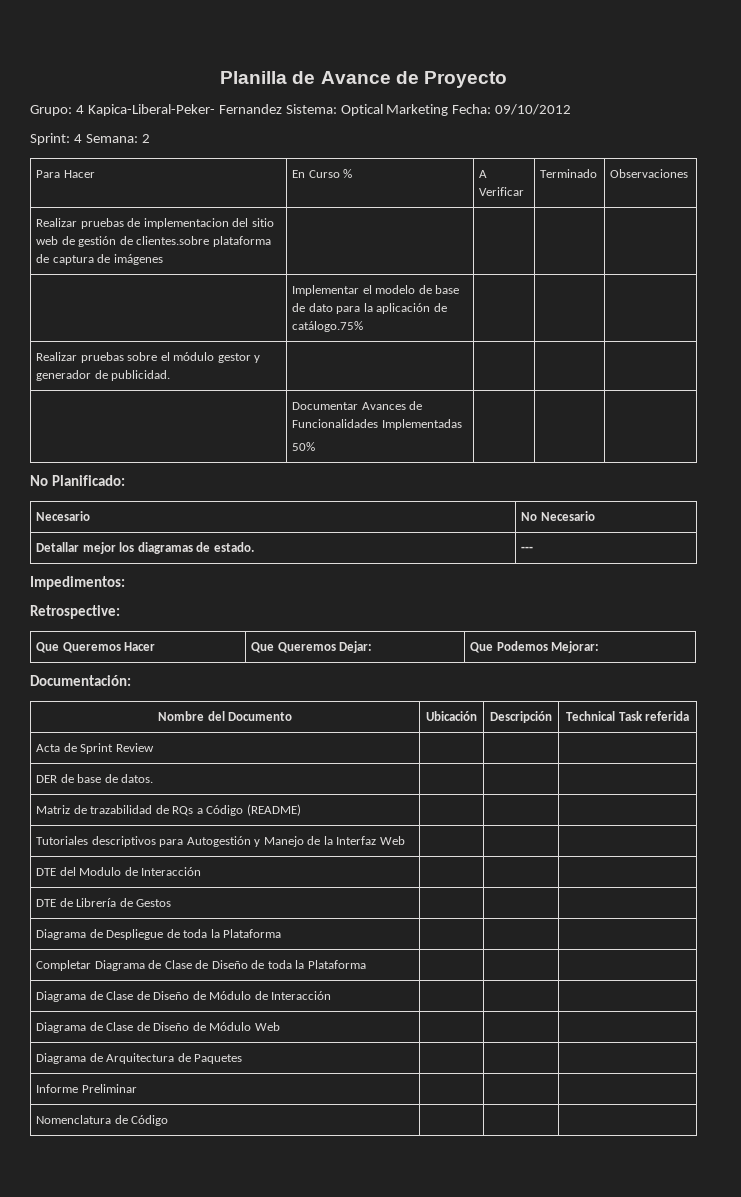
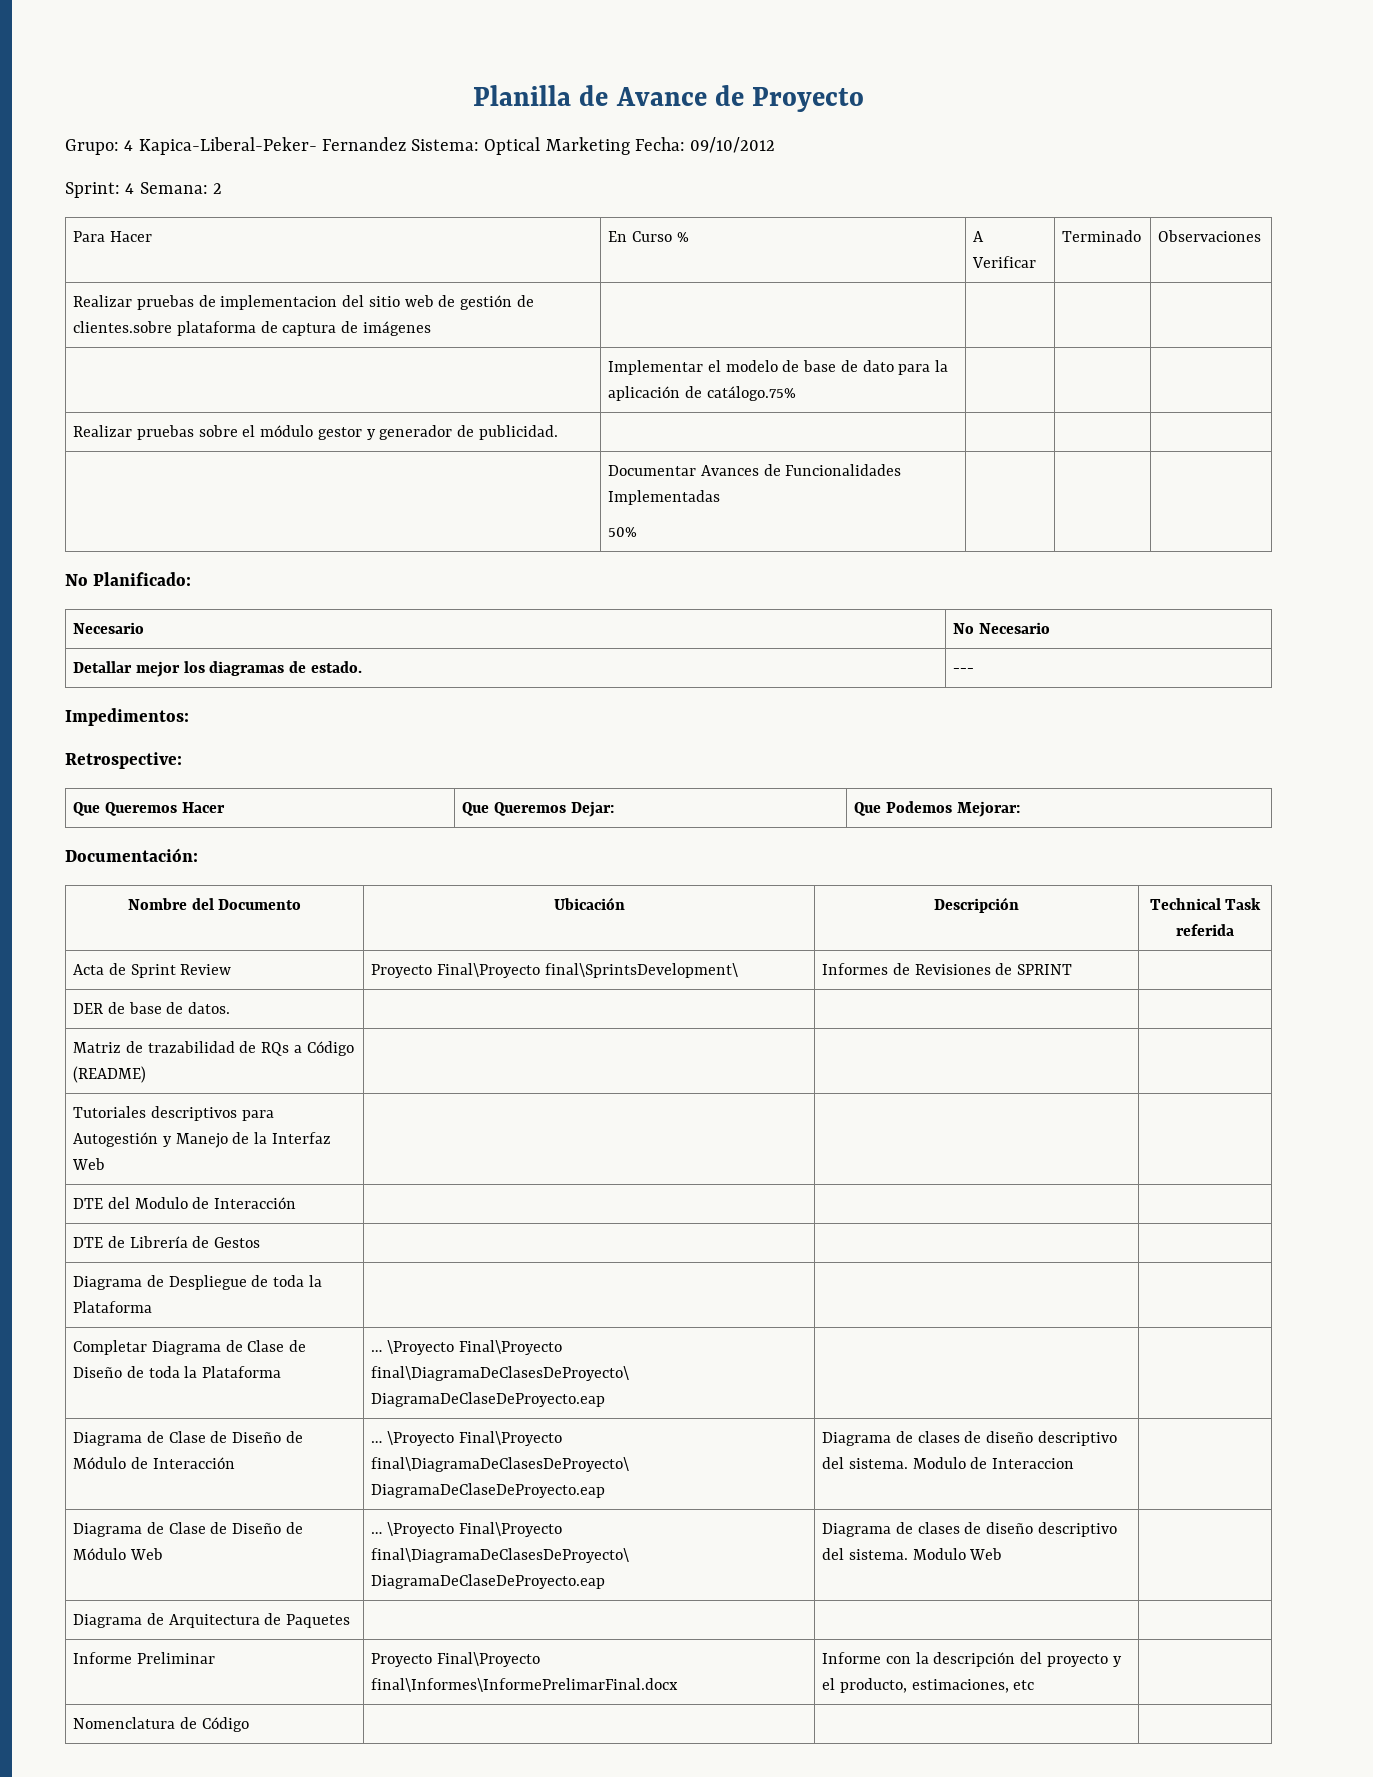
- Acta de Sprint Review | | |
+ Acta de Sprint Review | Proyecto Final\Proyecto final\SprintsDevelopment\ | Informes de Revisiones de SPRINT |
- Completar Diagrama de Clase de Diseño de toda la Plataforma | | |
+ Completar Diagrama de Clase de Diseño de toda la Plataforma | … \Proyecto Final\Proyecto final\DiagramaDeClasesDeProyecto\ DiagramaDeClaseDeProyecto.eap | |
- Diagrama de Clase de Diseño de Módulo de Interacción | | |
+ Diagrama de Clase de Diseño de Módulo de Interacción | … \Proyecto Final\Proyecto final\DiagramaDeClasesDeProyecto\ DiagramaDeClaseDeProyecto.eap | Diagrama de clases de diseño descriptivo del sistema. Modulo de Interaccion |
- Diagrama de Clase de Diseño de Módulo Web | | |
+ Diagrama de Clase de Diseño de Módulo Web | … \Proyecto Final\Proyecto final\DiagramaDeClasesDeProyecto\ DiagramaDeClaseDeProyecto.eap | Diagrama de clases de diseño descriptivo del sistema. Modulo Web |
- Informe Preliminar | | |
+ Informe Preliminar | Proyecto Final\Proyecto final\Informes\InformePrelimarFinal.docx | Informe con la descripción del proyecto y el producto, estimaciones, etc |

